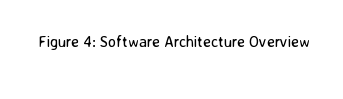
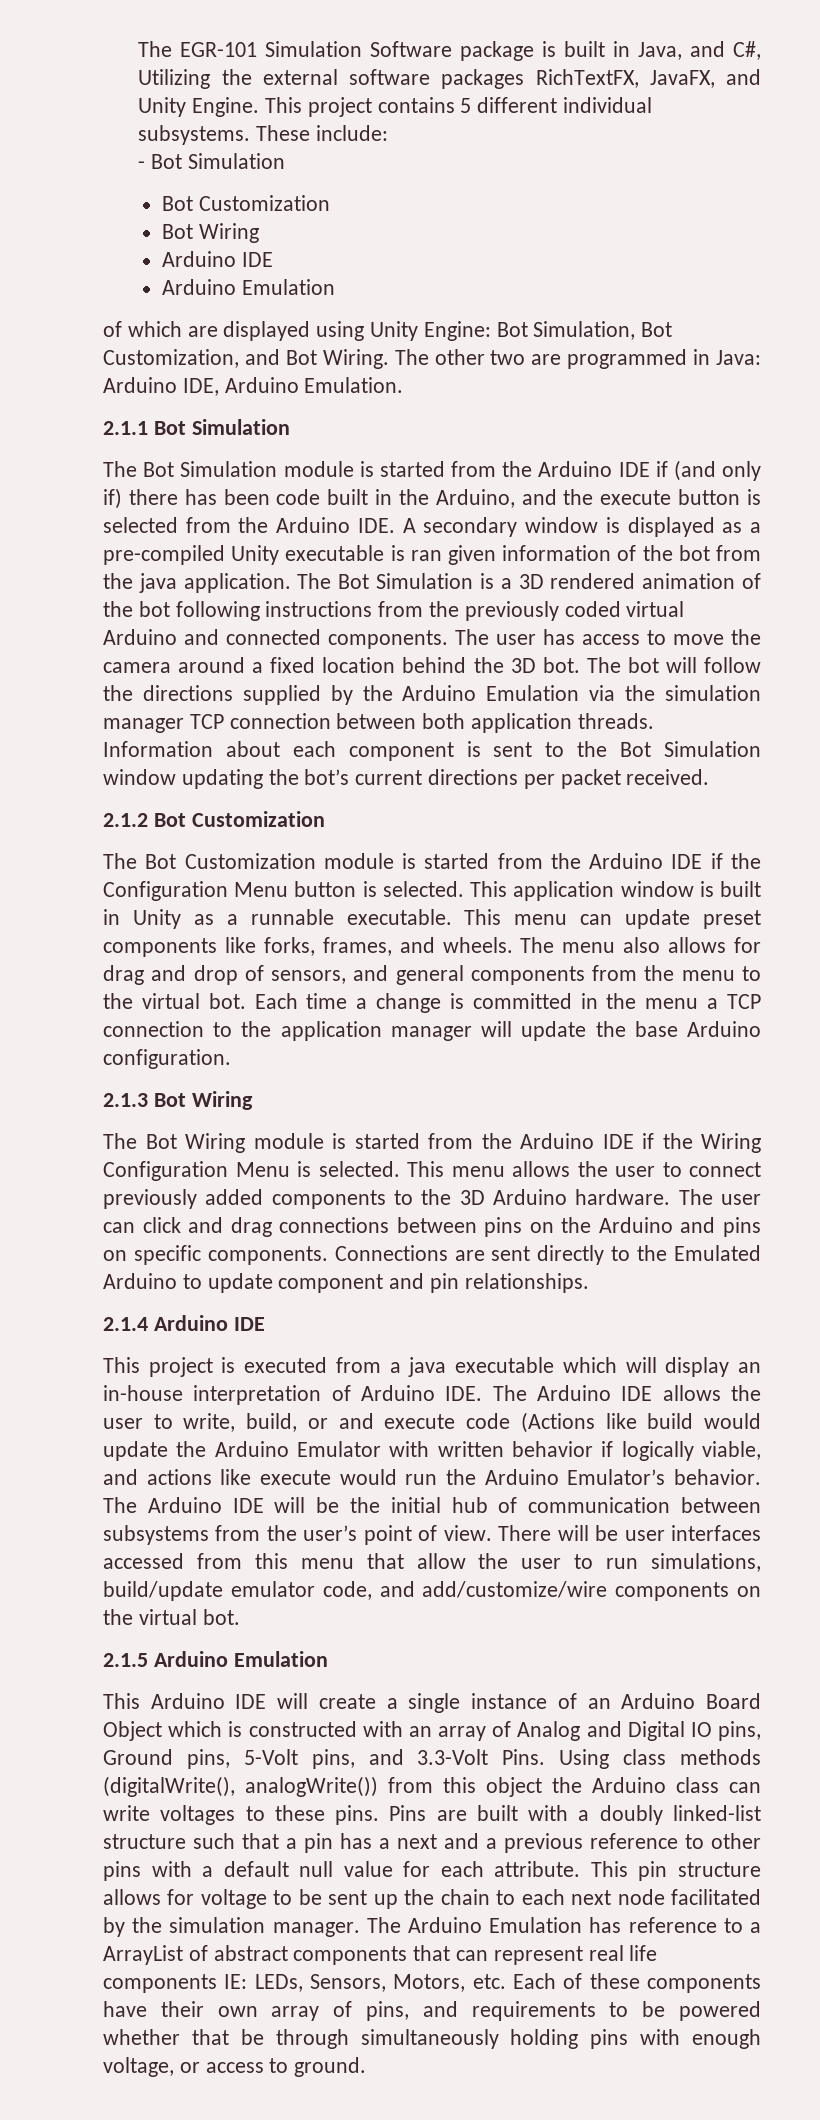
- Figure 4: Software Architecture Overview
+ The EGR-101 Simulation Software package is built in Java, and C#, Utilizing the external software packages RichTextFX, JavaFX, and Unity Engine. This project contains 5 different individual subsystems. These include:
+ - Bot Simulation
+ Bot Customization
+ Bot Wiring
+ Arduino IDE
+ Arduino Emulation
+ of which are displayed using Unity Engine: Bot Simulation, Bot Customization, and Bot Wiring. The other two are programmed in Java: Arduino IDE, Arduino Emulation.
+ 2.1.1 Bot Simulation
+ The Bot Simulation module is started from the Arduino IDE if (and only if) there has been code built in the Arduino, and the execute button is selected from the Arduino IDE. A secondary window is displayed as a pre-compiled Unity executable is ran given information of the bot from the java application. The Bot Simulation is a 3D rendered animation of the bot following instructions from the previously coded virtual Arduino and connected components. The user has access to move the camera around a fixed location behind the 3D bot. The bot will follow the directions supplied by the Arduino Emulation via the simulation manager TCP connection between both application threads. Information about each component is sent to the Bot Simulation window updating the bot’s current directions per packet received.
+ 2.1.2 Bot Customization
+ The Bot Customization module is started from the Arduino IDE if the Configuration Menu button is selected. This application window is built in Unity as a runnable executable. This menu can update preset components like forks, frames, and wheels. The menu also allows for drag and drop of sensors, and general components from the menu to the virtual bot. Each time a change is committed in the menu a TCP connection to the application manager will update the base Arduino configuration.
+ 2.1.3 Bot Wiring
+ The Bot Wiring module is started from the Arduino IDE if the Wiring Configuration Menu is selected. This menu allows the user to connect previously added components to the 3D Arduino hardware. The user can click and drag connections between pins on the Arduino and pins on specific components. Connections are sent directly to the Emulated Arduino to update component and pin relationships.
+ 2.1.4 Arduino IDE
+ This project is executed from a java executable which will display an in-house interpretation of Arduino IDE. The Arduino IDE allows the user to write, build, or and execute code (Actions like build would update the Arduino Emulator with written behavior if logically viable, and actions like execute would run the Arduino Emulator’s behavior. The Arduino IDE will be the initial hub of communication between subsystems from the user’s point of view. There will be user interfaces accessed from this menu that allow the user to run simulations, build/update emulator code, and add/customize/wire components on the virtual bot.
+ 2.1.5 Arduino Emulation
+ This Arduino IDE will create a single instance of an Arduino Board Object which is constructed with an array of Analog and Digital IO pins, Ground pins, 5-Volt pins, and 3.3-Volt Pins. Using class methods (digitalWrite(), analogWrite()) from this object the Arduino class can write voltages to these pins. Pins are built with a doubly linked-list structure such that a pin has a next and a previous reference to other pins with a default null value for each attribute. This pin structure allows for voltage to be sent up the chain to each next node facilitated by the simulation manager. The Arduino Emulation has reference to a ArrayList of abstract components that can represent real life components IE: LEDs, Sensors, Motors, etc. Each of these components have their own array of pins, and requirements to be powered whether that be through simultaneously holding pins with enough voltage, or access to ground.

